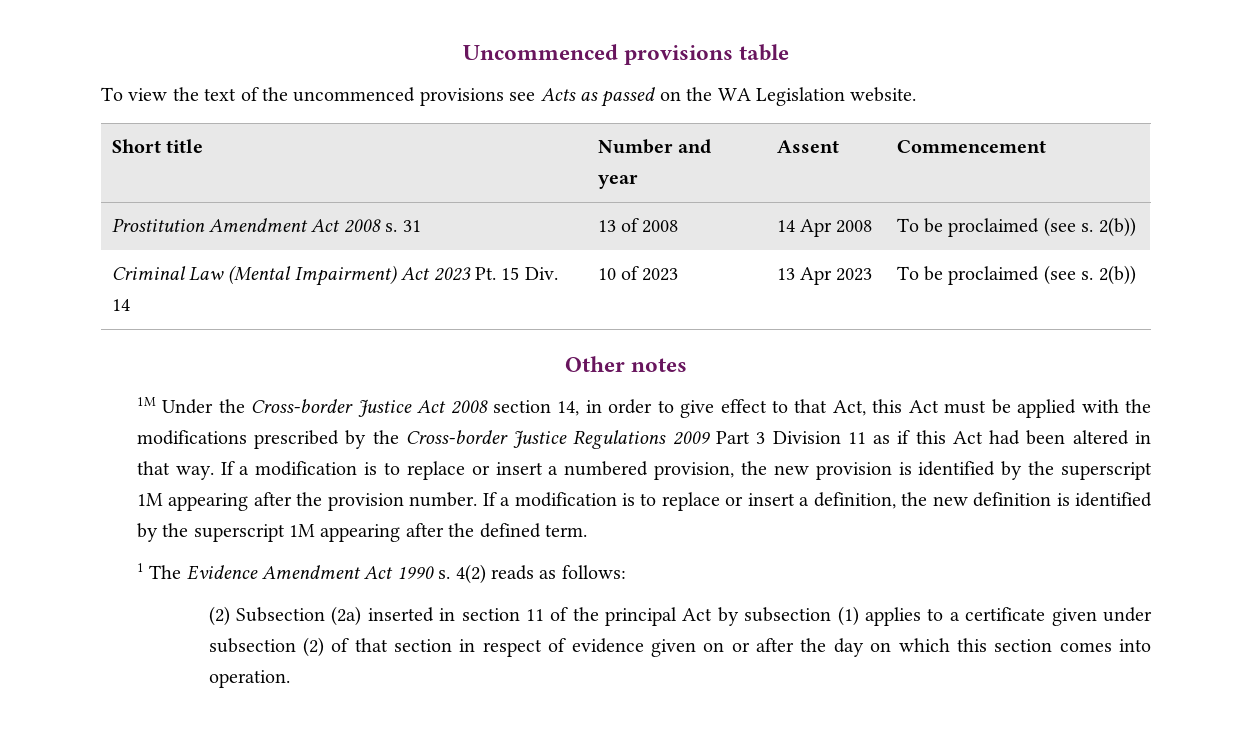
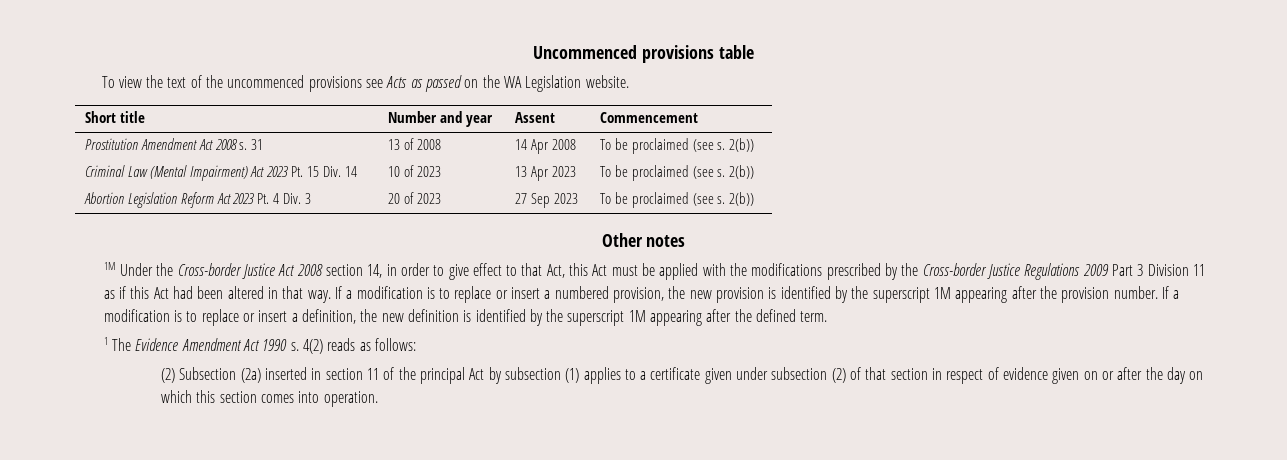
+ Abortion Legislation Reform Act 2023 Pt. 4 Div. 3 | 20 of 2023 | 27 Sep 2023 | To be proclaimed (see s. 2(b))

